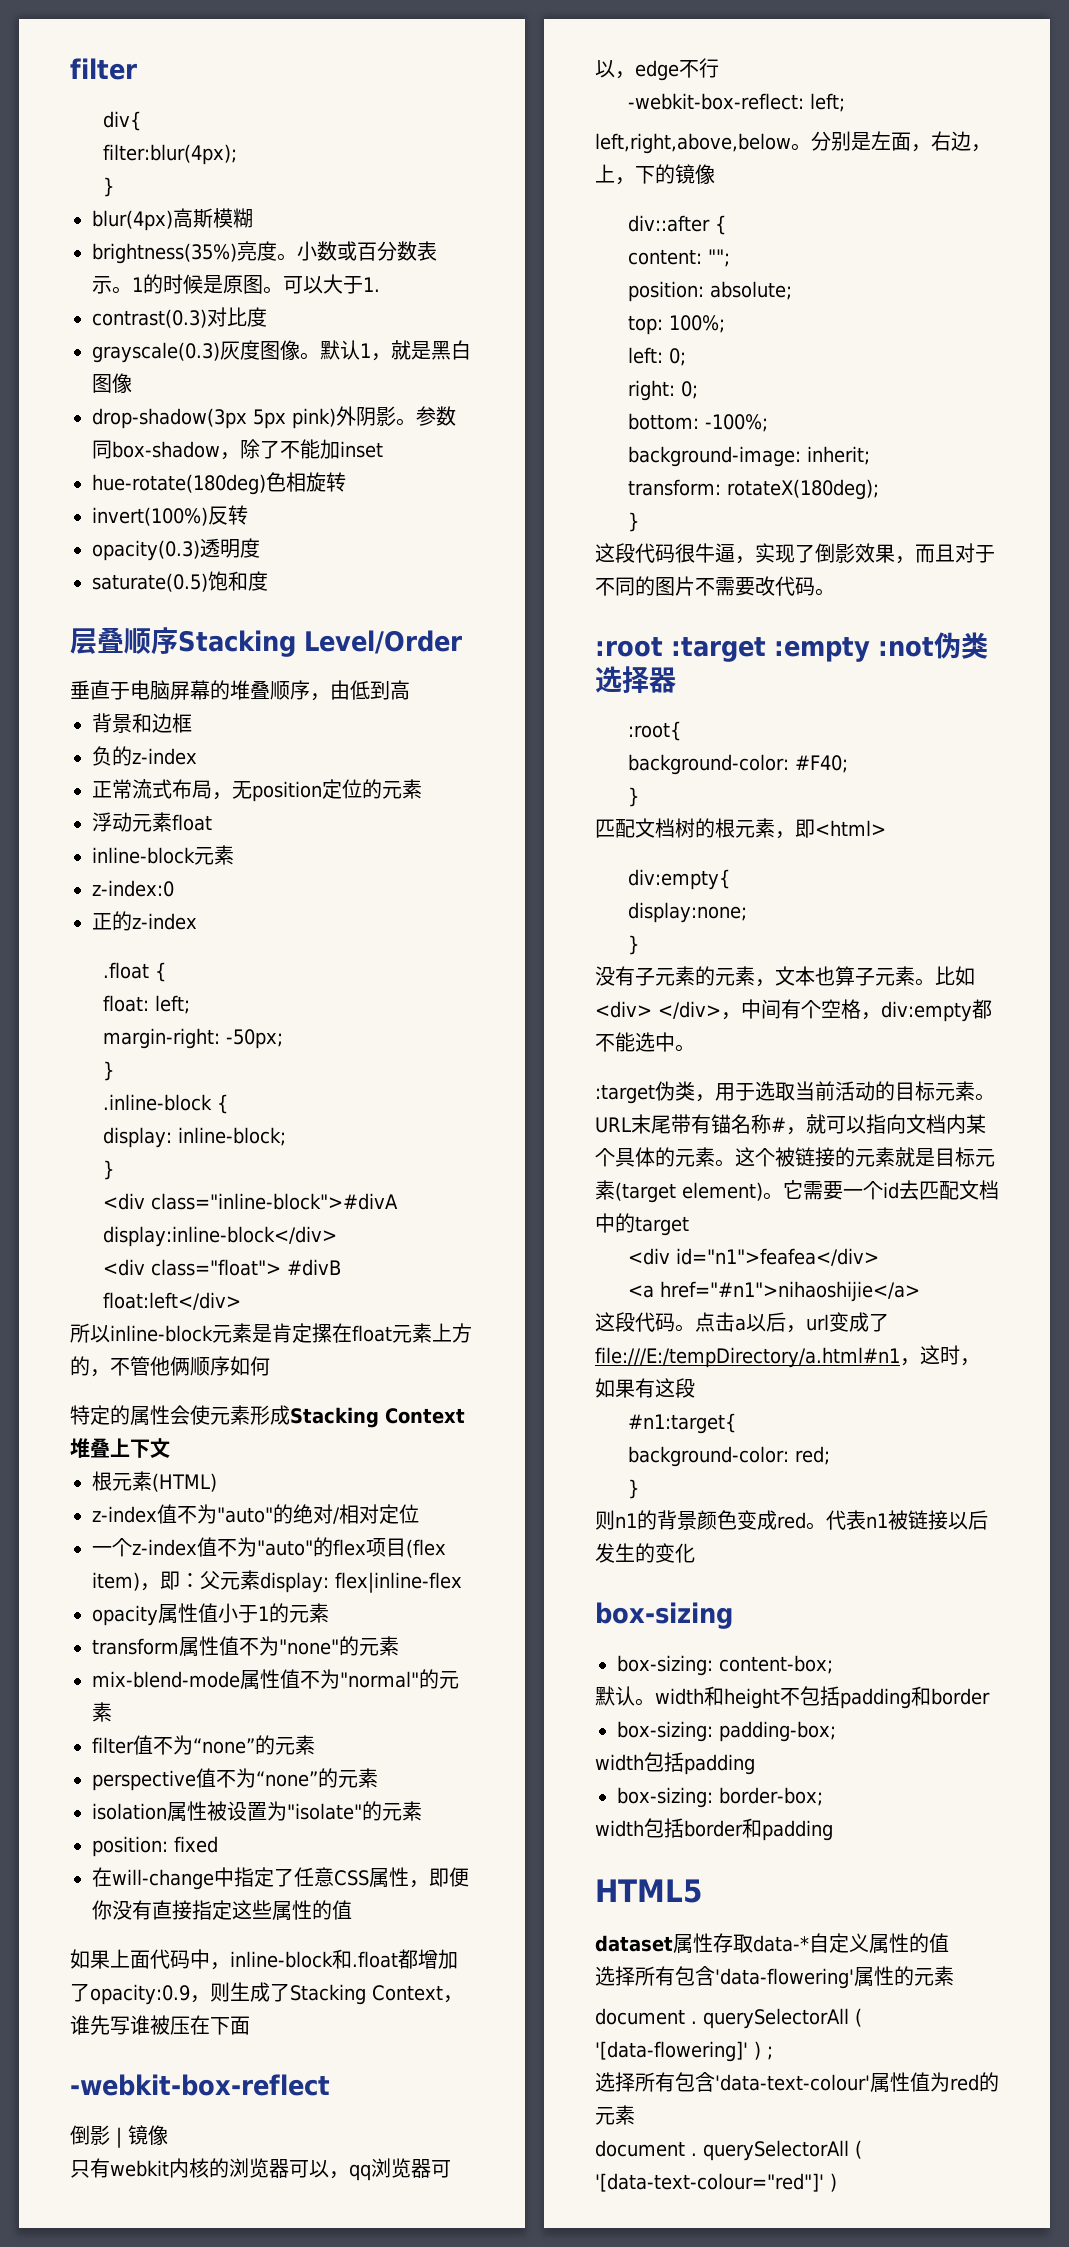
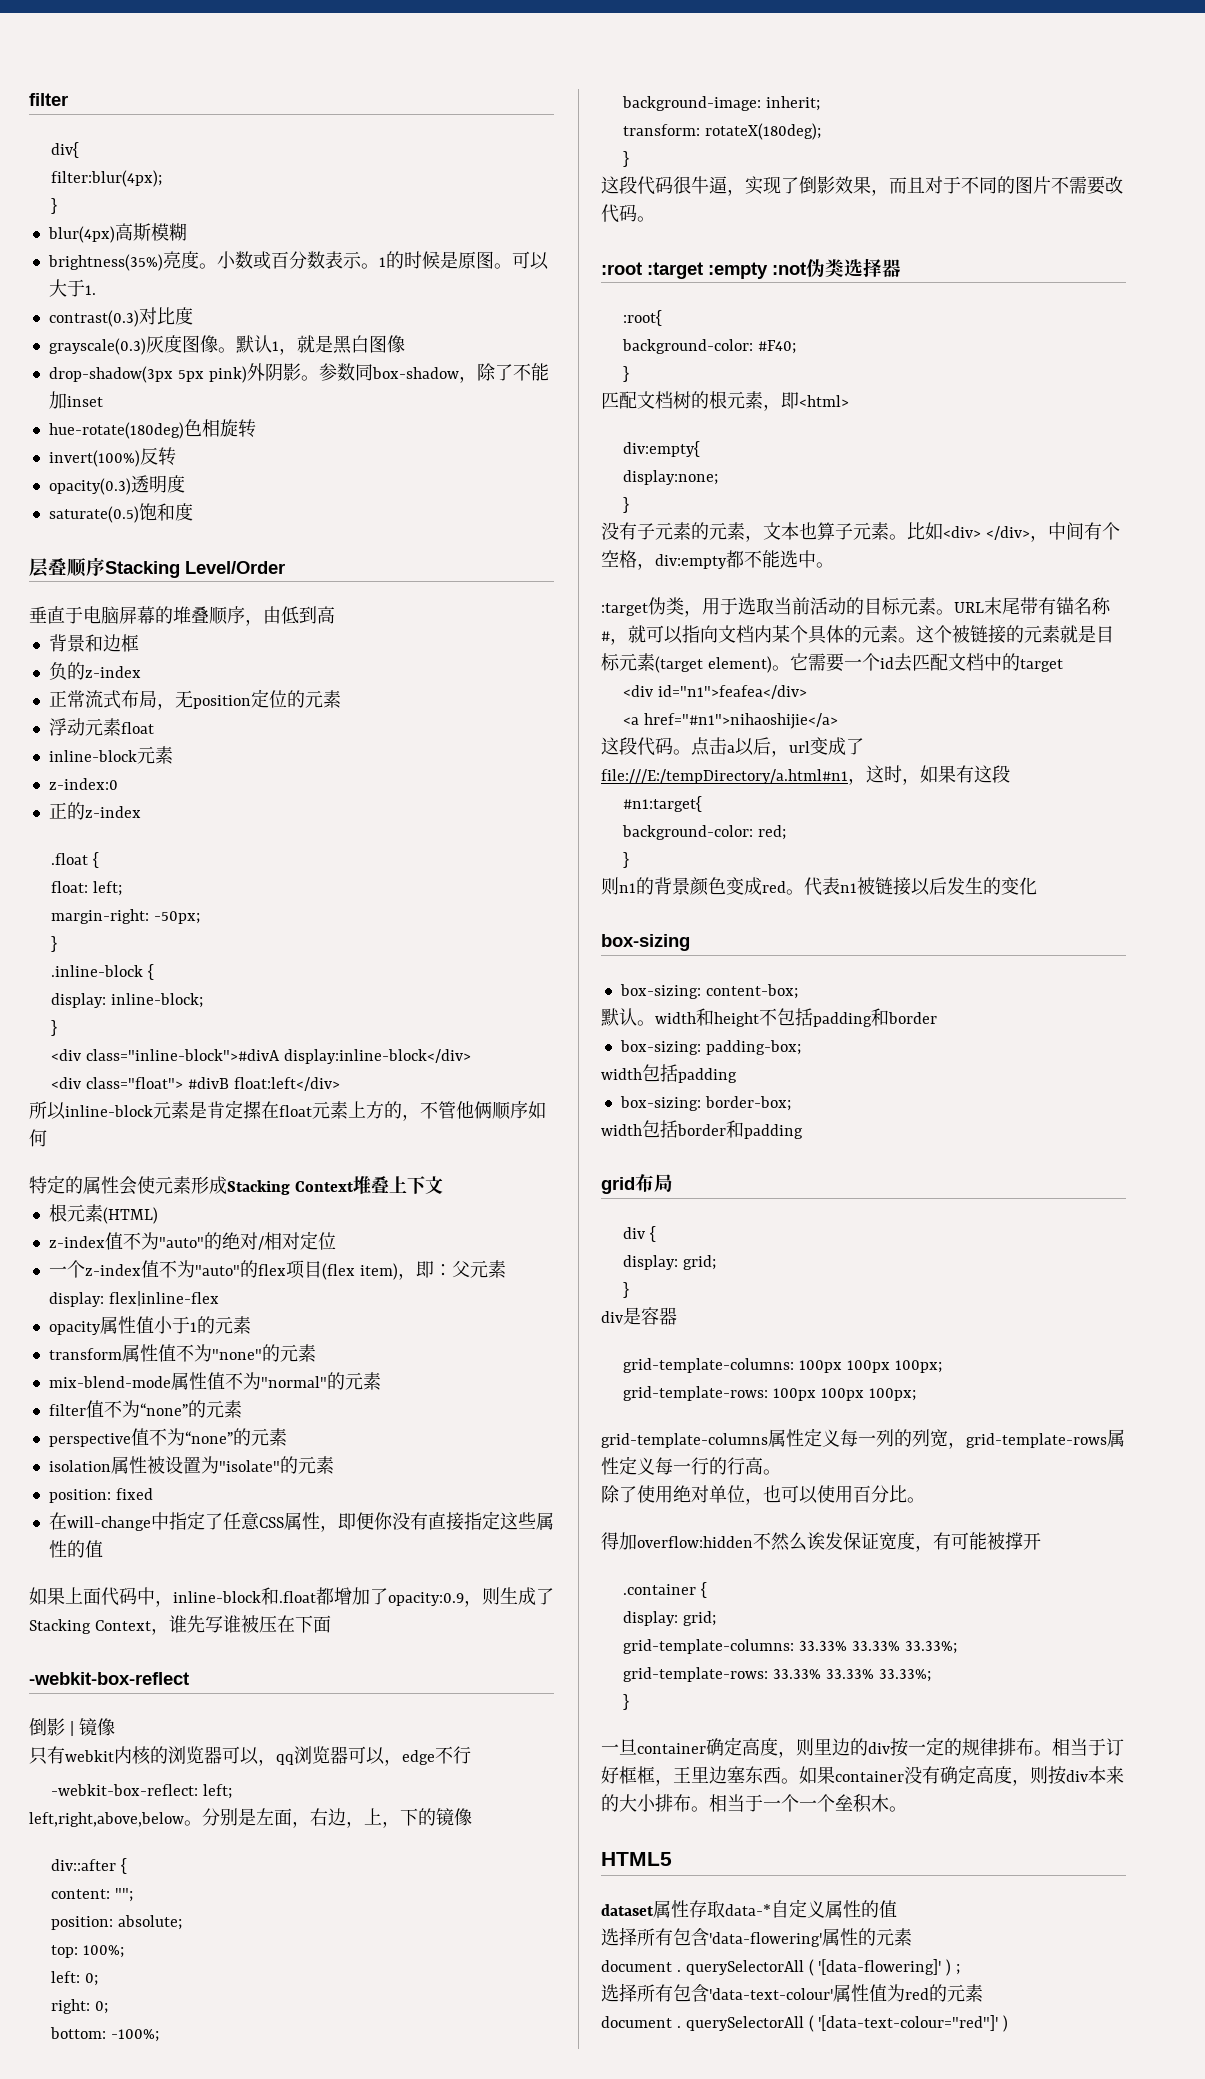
+ grid布局
+ div {
+ display: grid;
+ }
+ div是容器
+ grid-template-columns: 100px 100px 100px;
+ grid-template-rows: 100px 100px 100px;
+ grid-template-columns属性定义每一列的列宽，grid-template-rows属性定义每一行的行高。
+ 除了使用绝对单位，也可以使用百分比。
+ 得加overflow:hidden不然么诶发保证宽度，有可能被撑开
+ .container {
+ display: grid;
+ grid-template-columns: 33.33% 33.33% 33.33%;
+ grid-template-rows: 33.33% 33.33% 33.33%;
+ }
+ 一旦container确定高度，则里边的div按一定的规律排布。相当于订好框框，王里边塞东西。如果container没有确定高度，则按div本来的大小排布。相当于一个一个垒积木。

